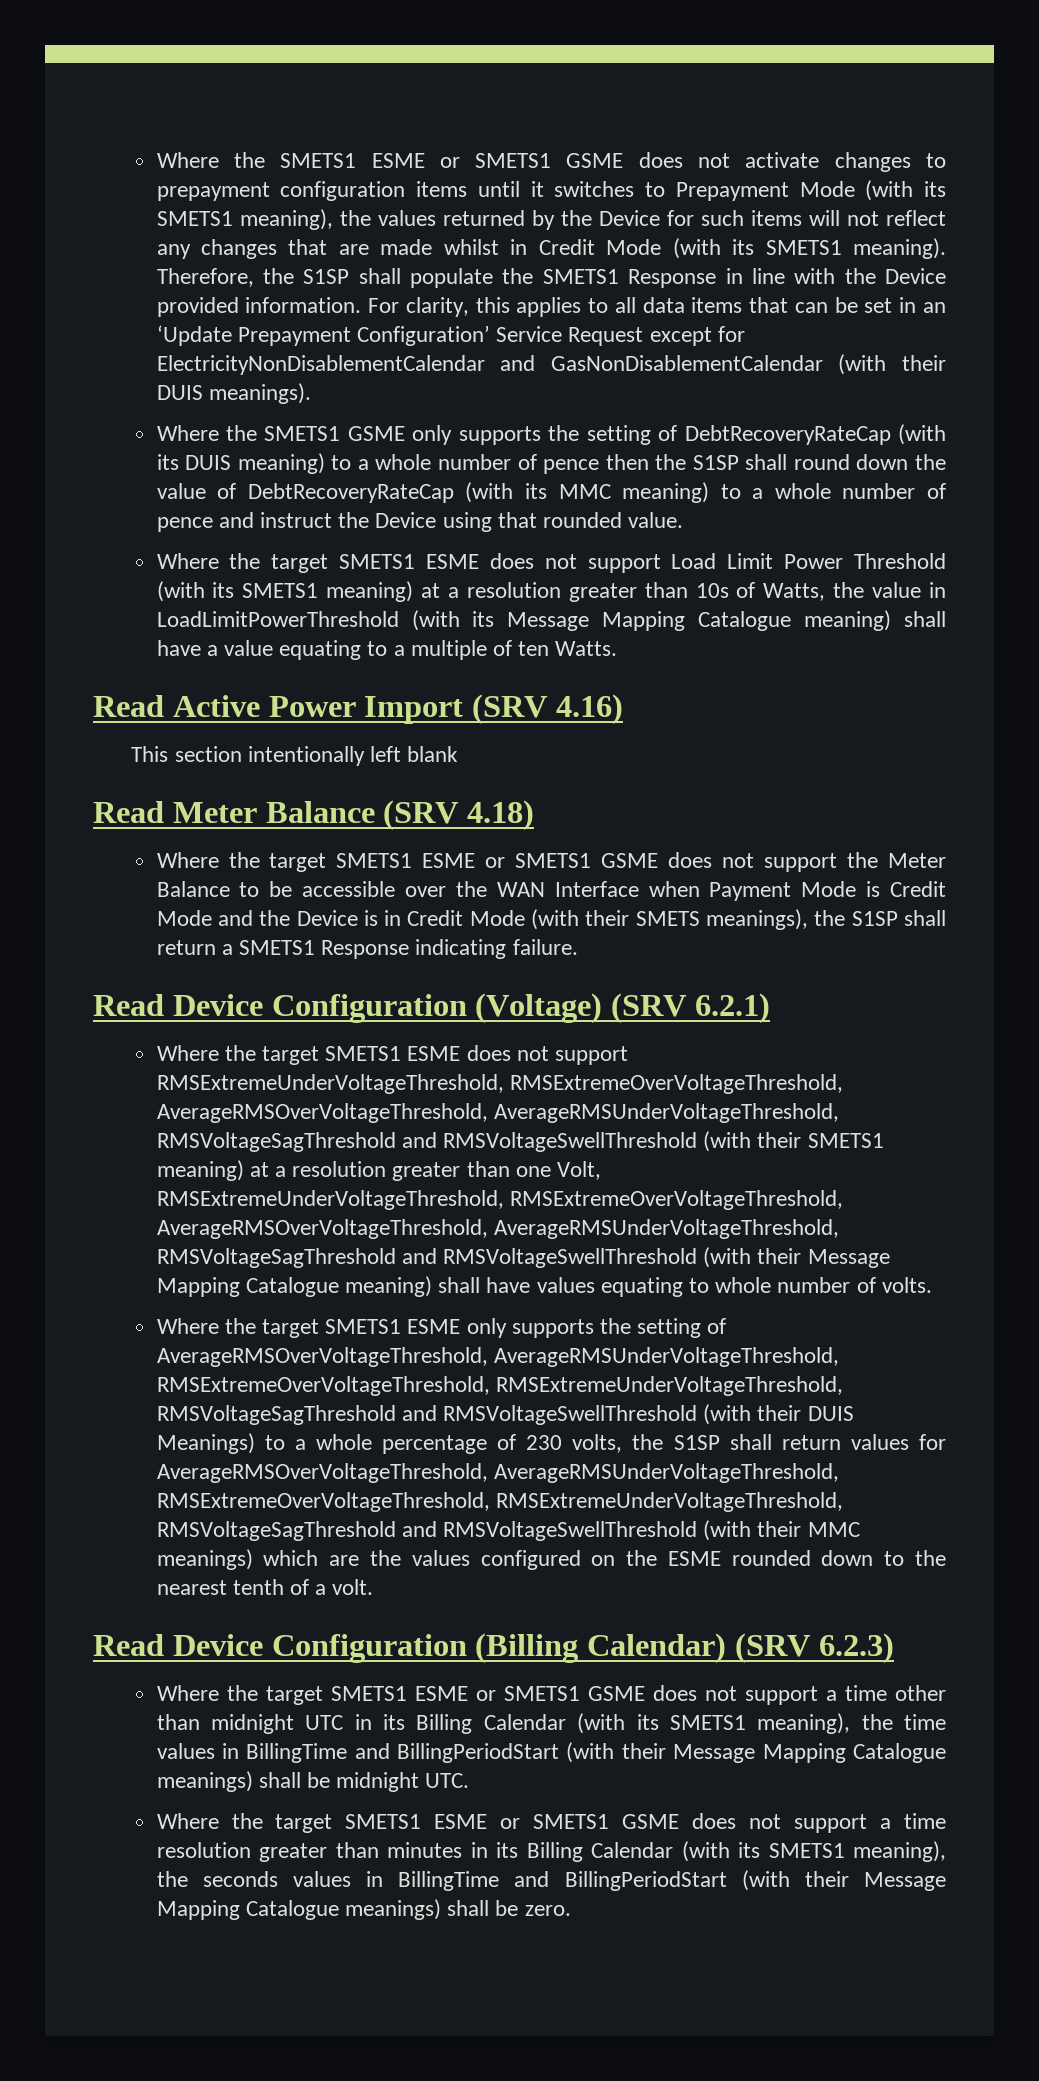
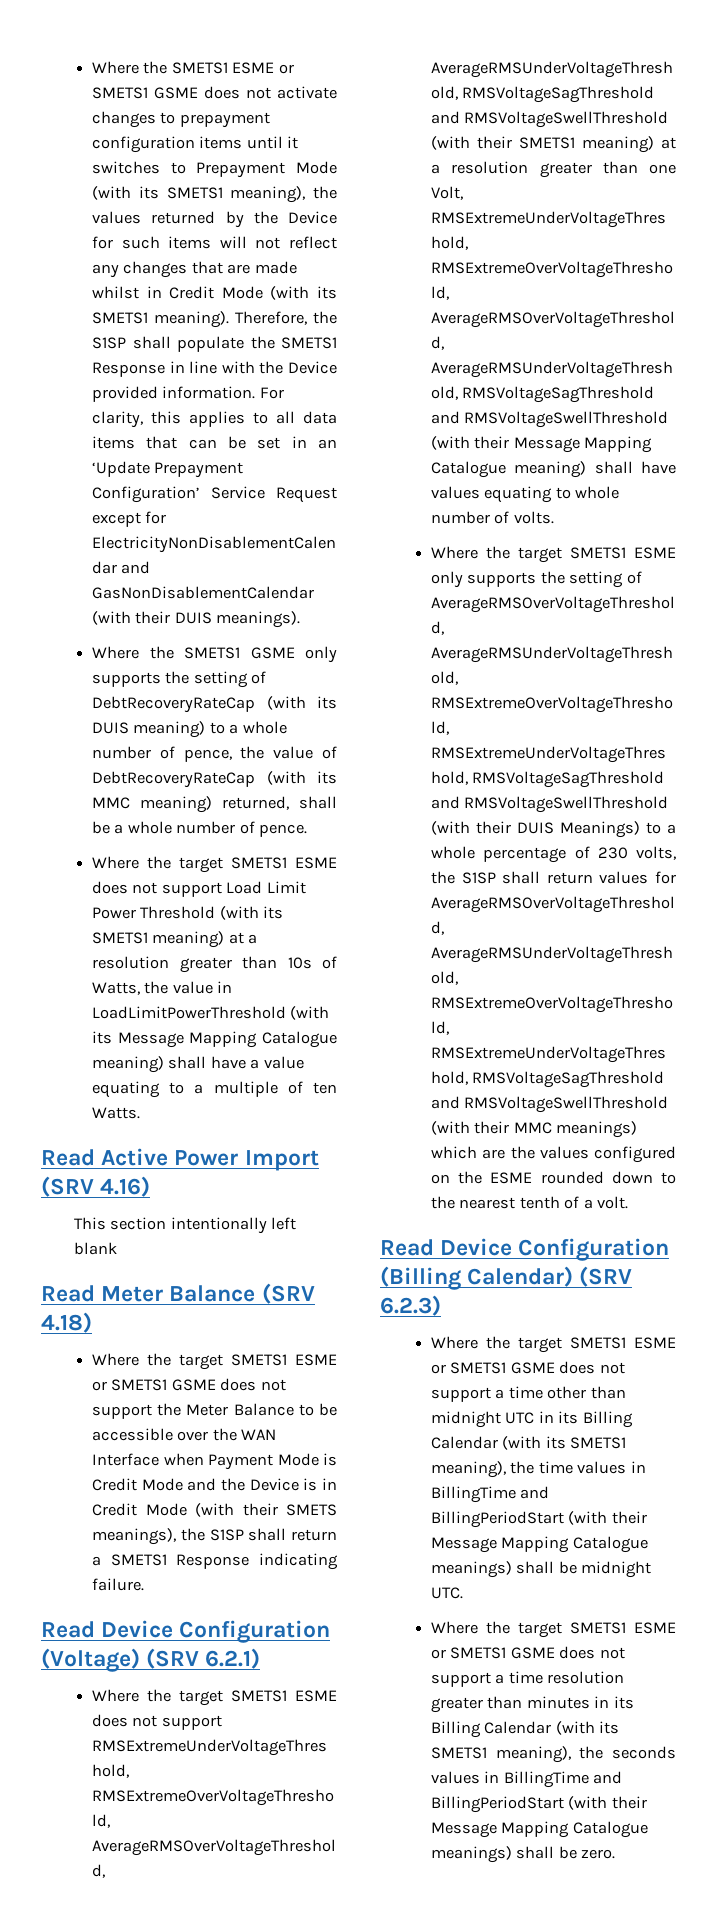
- Where the SMETS1 GSME only supports the setting of DebtRecoveryRateCap (with its DUIS meaning) to a whole number of pence then the S1SP shall round down the value of DebtRecoveryRateCap (with its MMC meaning) to a whole number of pence and instruct the Device using that rounded value.
+ Where the SMETS1 GSME only supports the setting of DebtRecoveryRateCap (with its DUIS meaning) to a whole number of pence, the value of DebtRecoveryRateCap (with its MMC meaning) returned, shall be a whole number of pence.

